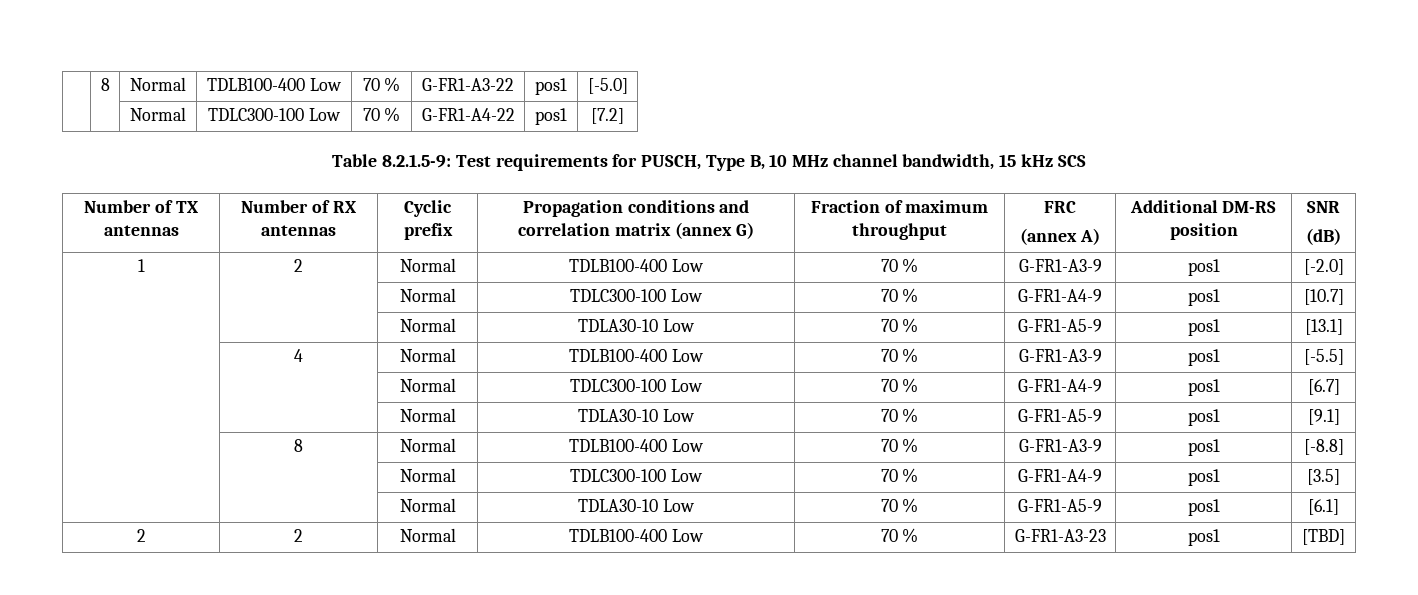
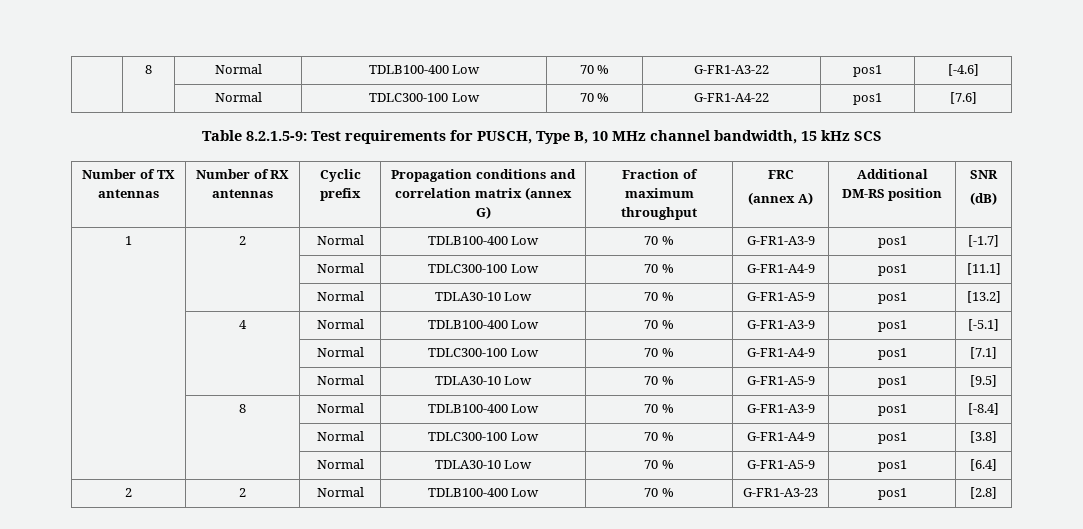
- | 8 | Normal | TDLB100-400 Low | 70 % | G-FR1-A3-22 | pos1 | [-5.0]
+ | 8 | Normal | TDLB100-400 Low | 70 % | G-FR1-A3-22 | pos1 | [-4.6]
- | | Normal | TDLC300-100 Low | 70 % | G-FR1-A4-22 | pos1 | [7.2]
+ | | Normal | TDLC300-100 Low | 70 % | G-FR1-A4-22 | pos1 | [7.6]
- 1 | 2 | Normal | TDLB100-400 Low | 70 % | G-FR1-A3-9 | pos1 | [-2.0]
- | | Normal | TDLC300-100 Low | 70 % | G-FR1-A4-9 | pos1 | [10.7]
- | | Normal | TDLA30-10 Low | 70 % | G-FR1-A5-9 | pos1 | [13.1]
+ 1 | 2 | Normal | TDLB100-400 Low | 70 % | G-FR1-A3-9 | pos1 | [-1.7]
+ | | Normal | TDLC300-100 Low | 70 % | G-FR1-A4-9 | pos1 | [11.1]
+ | | Normal | TDLA30-10 Low | 70 % | G-FR1-A5-9 | pos1 | [13.2]
- | 4 | Normal | TDLB100-400 Low | 70 % | G-FR1-A3-9 | pos1 | [-5.5]
- | | Normal | TDLC300-100 Low | 70 % | G-FR1-A4-9 | pos1 | [6.7]
- | | Normal | TDLA30-10 Low | 70 % | G-FR1-A5-9 | pos1 | [9.1]
+ | 4 | Normal | TDLB100-400 Low | 70 % | G-FR1-A3-9 | pos1 | [-5.1]
+ | | Normal | TDLC300-100 Low | 70 % | G-FR1-A4-9 | pos1 | [7.1]
+ | | Normal | TDLA30-10 Low | 70 % | G-FR1-A5-9 | pos1 | [9.5]
- | 8 | Normal | TDLB100-400 Low | 70 % | G-FR1-A3-9 | pos1 | [-8.8]
- | | Normal | TDLC300-100 Low | 70 % | G-FR1-A4-9 | pos1 | [3.5]
- | | Normal | TDLA30-10 Low | 70 % | G-FR1-A5-9 | pos1 | [6.1]
+ | 8 | Normal | TDLB100-400 Low | 70 % | G-FR1-A3-9 | pos1 | [-8.4]
+ | | Normal | TDLC300-100 Low | 70 % | G-FR1-A4-9 | pos1 | [3.8]
+ | | Normal | TDLA30-10 Low | 70 % | G-FR1-A5-9 | pos1 | [6.4]
- 2 | 2 | Normal | TDLB100-400 Low | 70 % | G-FR1-A3-23 | pos1 | [TBD]
+ 2 | 2 | Normal | TDLB100-400 Low | 70 % | G-FR1-A3-23 | pos1 | [2.8]

